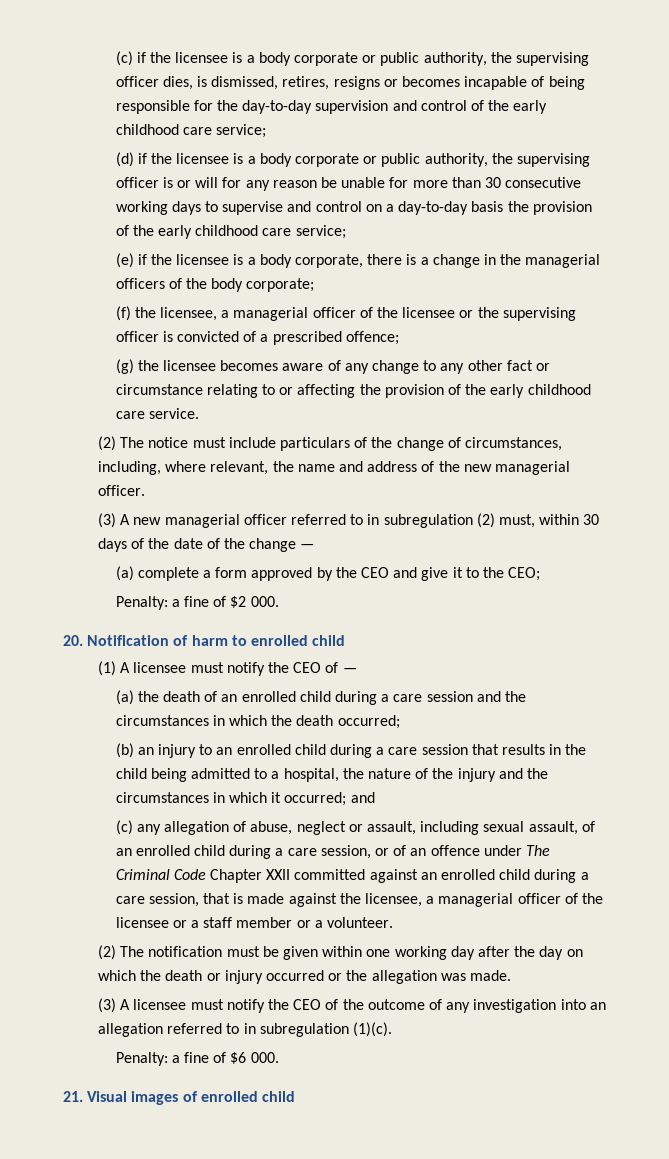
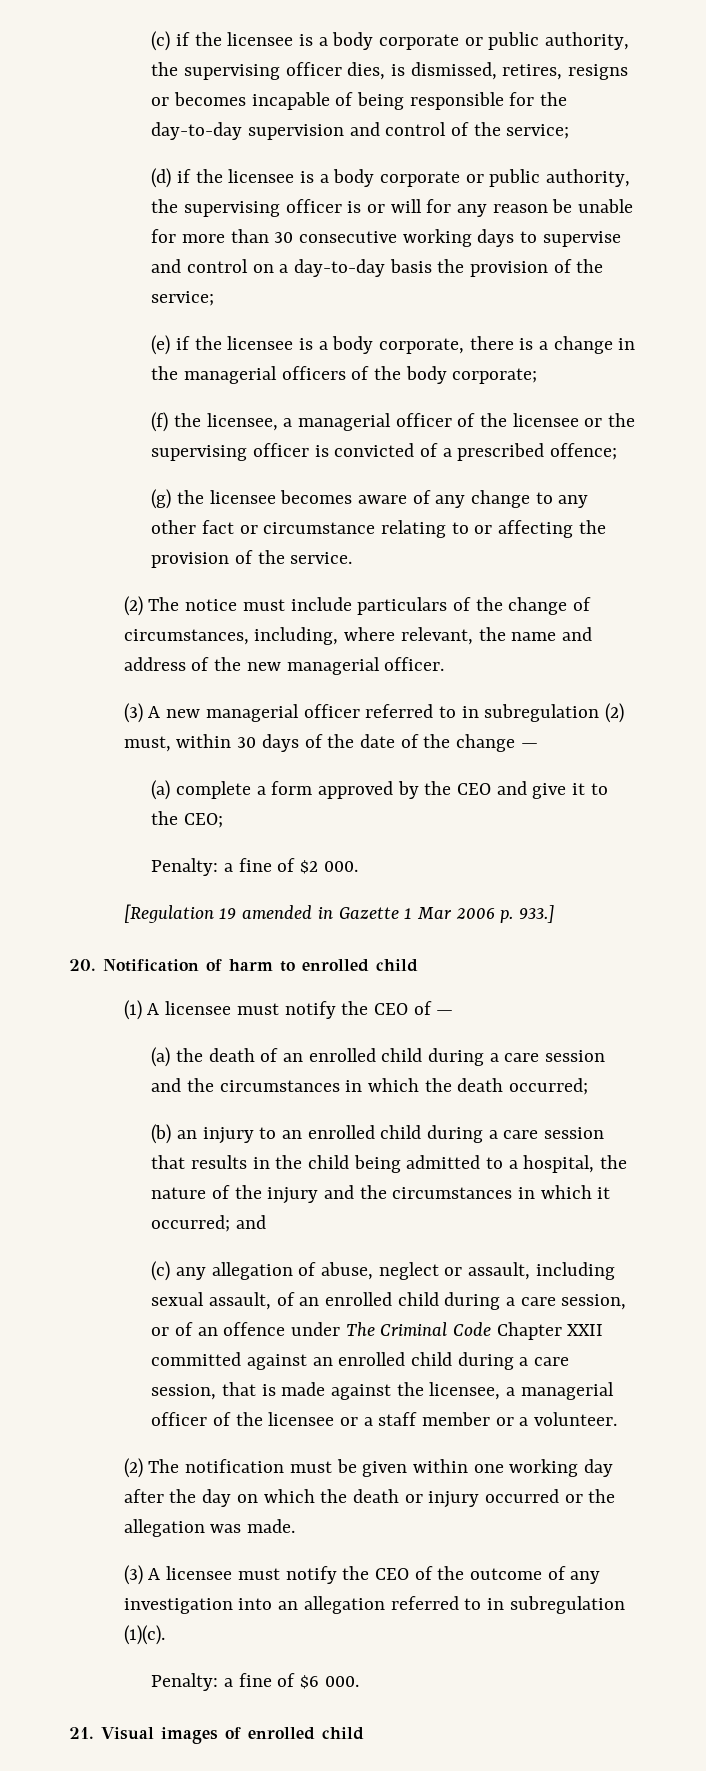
- (c) if the licensee is a body corporate or public authority, the supervising officer dies, is dismissed, retires, resigns or becomes incapable of being responsible for the day-to-day supervision and control of the early childhood care service;
+ (c) if the licensee is a body corporate or public authority, the supervising officer dies, is dismissed, retires, resigns or becomes incapable of being responsible for the day-to-day supervision and control of the service;
- (d) if the licensee is a body corporate or public authority, the supervising officer is or will for any reason be unable for more than 30 consecutive working days to supervise and control on a day-to-day basis the provision of the early childhood care service;
+ (d) if the licensee is a body corporate or public authority, the supervising officer is or will for any reason be unable for more than 30 consecutive working days to supervise and control on a day-to-day basis the provision of the service;
- (g) the licensee becomes aware of any change to any other fact or circumstance relating to or affecting the provision of the early childhood care service.
+ (g) the licensee becomes aware of any change to any other fact or circumstance relating to or affecting the provision of the service.
+ [Regulation 19 amended in Gazette 1 Mar 2006 p. 933.]

